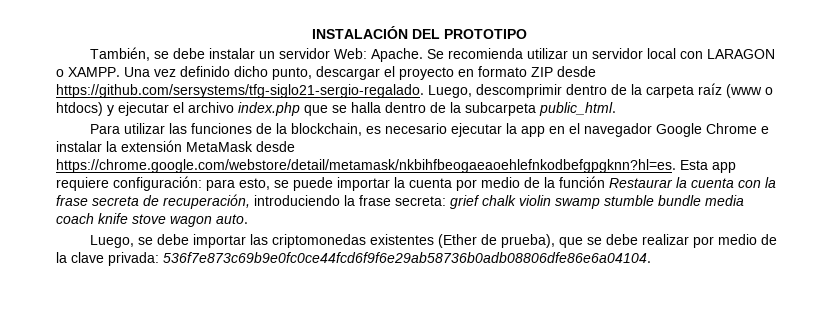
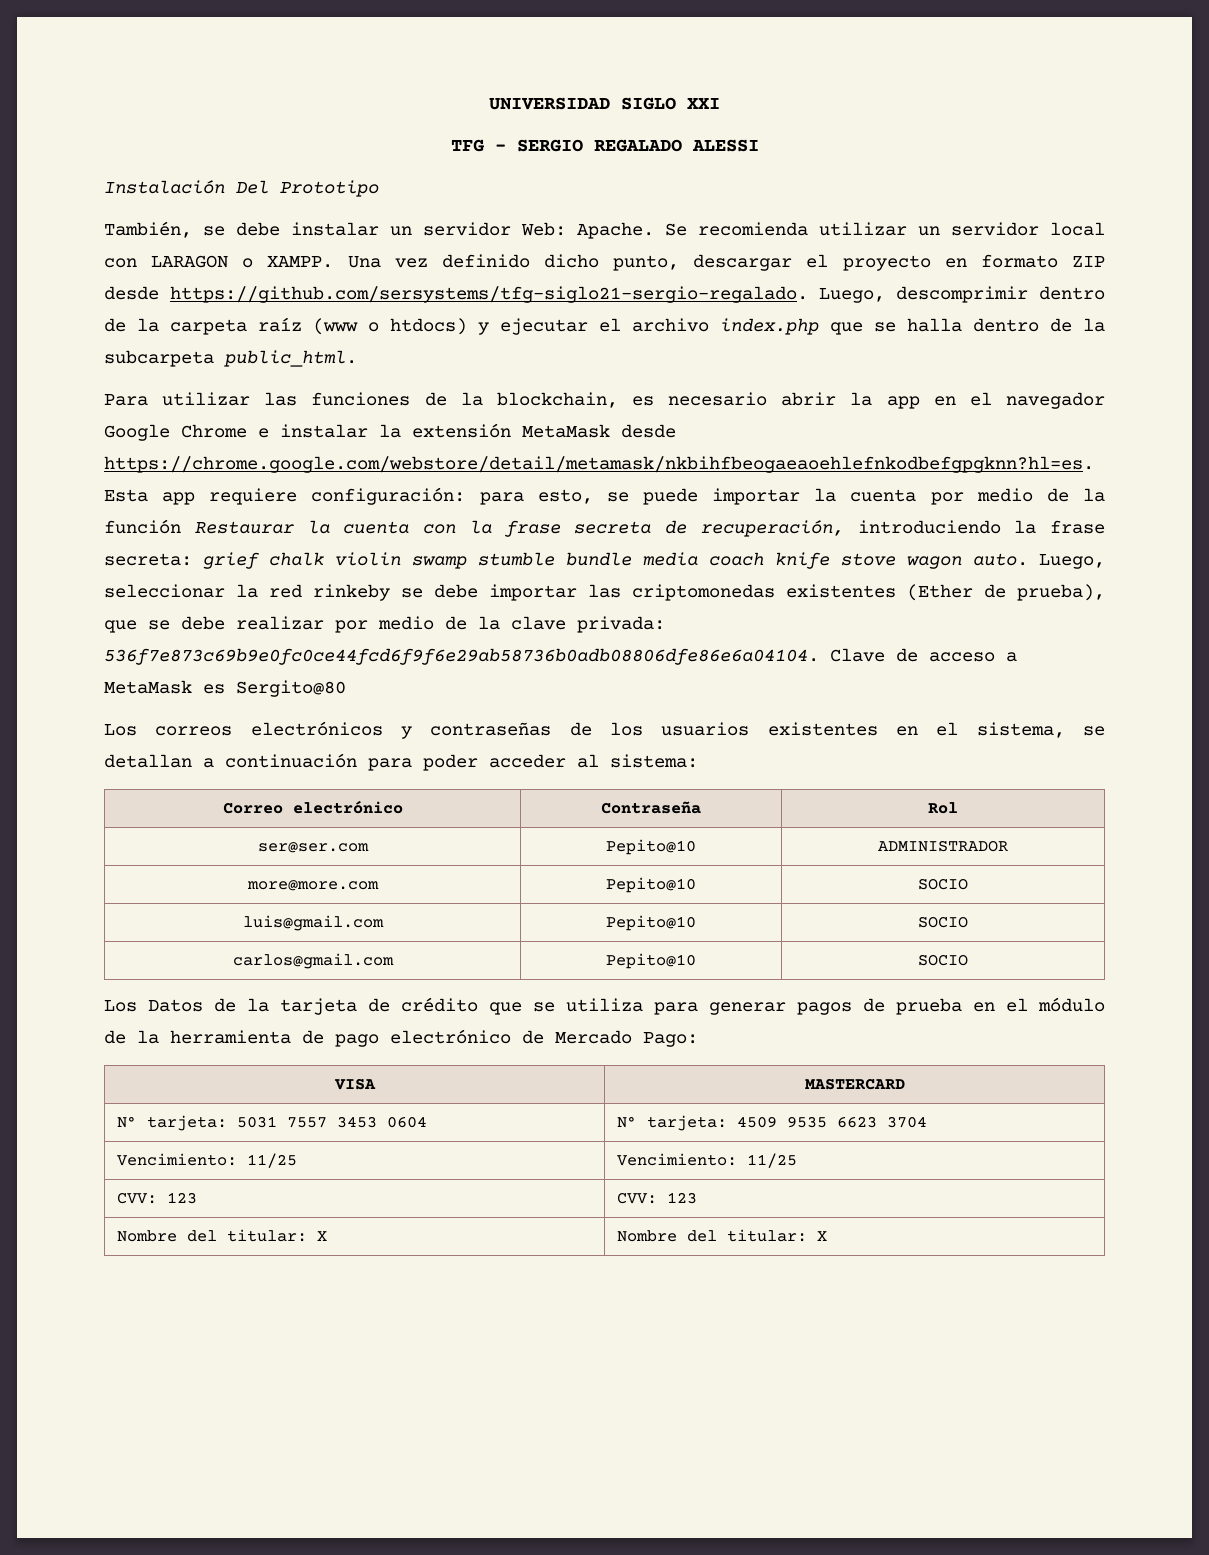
- INSTALACIÓN DEL PROTOTIPO
+ UNIVERSIDAD SIGLO XXI
+ TFG - SERGIO REGALADO ALESSI
+ Instalación Del Prototipo
- Para utilizar las funciones de la blockchain, es necesario ejecutar la app en el navegador Google Chrome e instalar la extensión MetaMask desde https://chrome.google.com/webstore/detail/metamask/nkbihfbeogaeaoehlefnkodbefgpgknn?hl=es. Esta app requiere configuración:
+ Para utilizar las funciones de la blockchain, es necesario abrir la app en el navegador Google Chrome e instalar la extensión MetaMask desde https://chrome.google.com/webstore/detail/metamask/nkbihfbeogaeaoehlefnkodbefgpgknn?hl=es. Esta app requiere configuración:
- grief chalk violin swamp stumble bundle media coach knife stove wagon auto.
- Luego, se debe importar las criptomonedas existentes (Ether de prueba), que se debe realizar por medio de la clave privada:
+ grief chalk violin swamp stumble bundle media coach knife stove wagon auto. Luego, seleccionar la red rinkeby se debe importar las criptomonedas existentes (Ether de prueba), que se debe realizar por medio de la clave privada:
+ Clave de acceso a MetaMask es Sergito@80
+ Los correos electrónicos y contraseñas de los usuarios existentes en el sistema, se detallan a continuación para poder acceder al sistema:
+ Correo electrónico | Contraseña | Rol
+ ser@ser.com | Pepito@10 | ADMINISTRADOR
+ more@more.com | Pepito@10 | SOCIO
+ luis@gmail.com | Pepito@10 | SOCIO
+ carlos@gmail.com | Pepito@10 | SOCIO
+ Los Datos de la tarjeta de crédito que se utiliza para generar pagos de prueba en el módulo de la herramienta de pago electrónico de Mercado Pago:
+ VISA | MASTERCARD
+ N° tarjeta: 5031 7557 3453 0604 | N° tarjeta: 4509 9535 6623 3704
+ Vencimiento: 11/25 | Vencimiento: 11/25
+ CVV: 123 | CVV: 123
+ Nombre del titular: X | Nombre del titular: X

